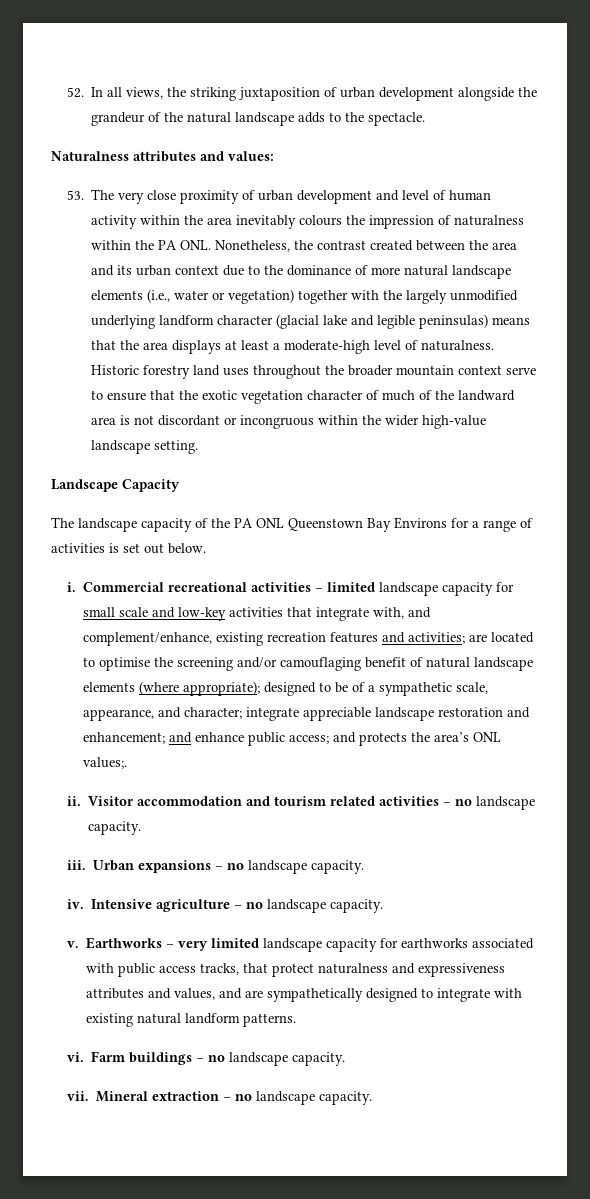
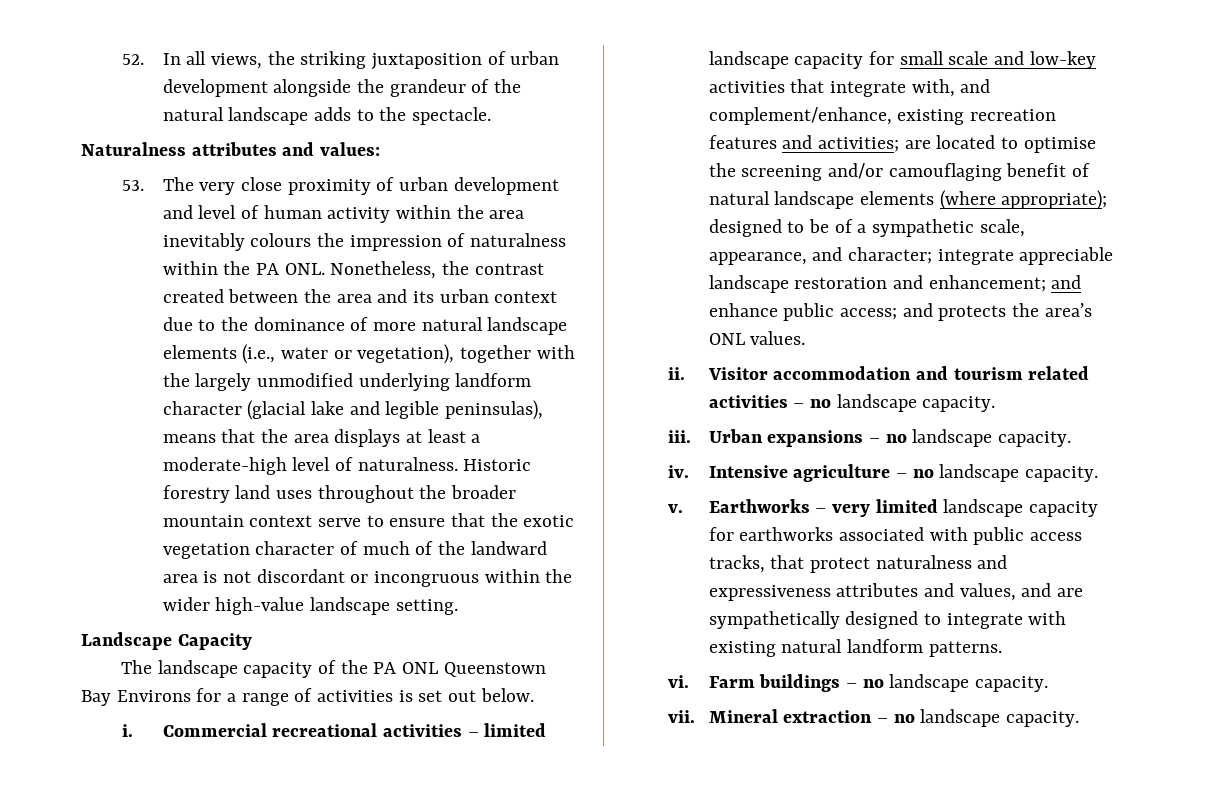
- 53. The very close proximity of urban development and level of human activity within the area inevitably colours the impression of naturalness within the PA ONL. Nonetheless, the contrast created between the area and its urban context due to the dominance of more natural landscape elements (i.e., water or vegetation) together with the largely unmodified underlying landform character (glacial lake and legible peninsulas) means that the area displays at least a moderate-high level of naturalness.
+ 53. The very close proximity of urban development and level of human activity within the area inevitably colours the impression of naturalness within the PA ONL. Nonetheless, the contrast created between the area and its urban context due to the dominance of more natural landscape elements (i.e., water or vegetation), together with the largely unmodified underlying landform character (glacial lake and legible peninsulas), means that the area displays at least a moderate-high level of naturalness.
- and protects the area’s ONL values;.
+ and protects the area’s ONL values.

